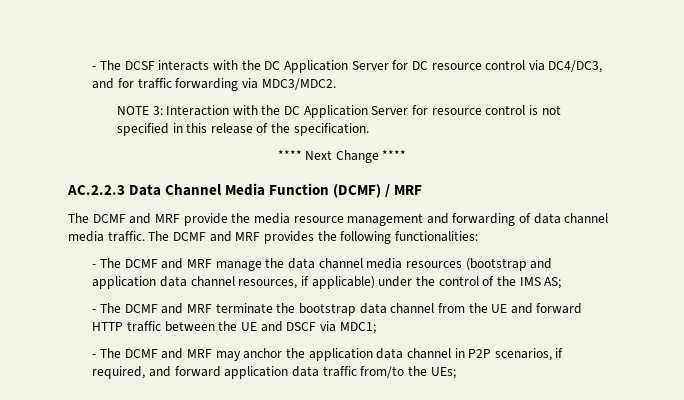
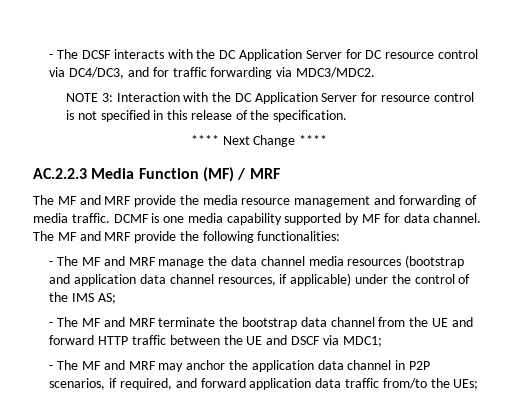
- AC.2.2.3 Data Channel Media Function (DCMF) / MRF
+ AC.2.2.3 Media Function (MF) / MRF
- The DCMF and MRF provide the media resource management and forwarding of data channel media traffic. The DCMF and MRF provides the following functionalities:
+ The MF and MRF provide the media resource management and forwarding of media traffic. DCMF is one media capability supported by MF for data channel. The MF and MRF provide the following functionalities:
- - The DCMF and MRF manage the data channel media resources (bootstrap and application data channel resources, if applicable) under the control of the IMS AS;
+ - The MF and MRF manage the data channel media resources (bootstrap and application data channel resources, if applicable) under the control of the IMS AS;
- - The DCMF and MRF terminate the bootstrap data channel from the UE and forward HTTP traffic between the UE and DSCF via MDC1;
+ - The MF and MRF terminate the bootstrap data channel from the UE and forward HTTP traffic between the UE and DSCF via MDC1;
- - The DCMF and MRF may anchor the application data channel in P2P scenarios, if required, and forward application data traffic from/to the UEs;
+ - The MF and MRF may anchor the application data channel in P2P scenarios, if required, and forward application data traffic from/to the UEs;

